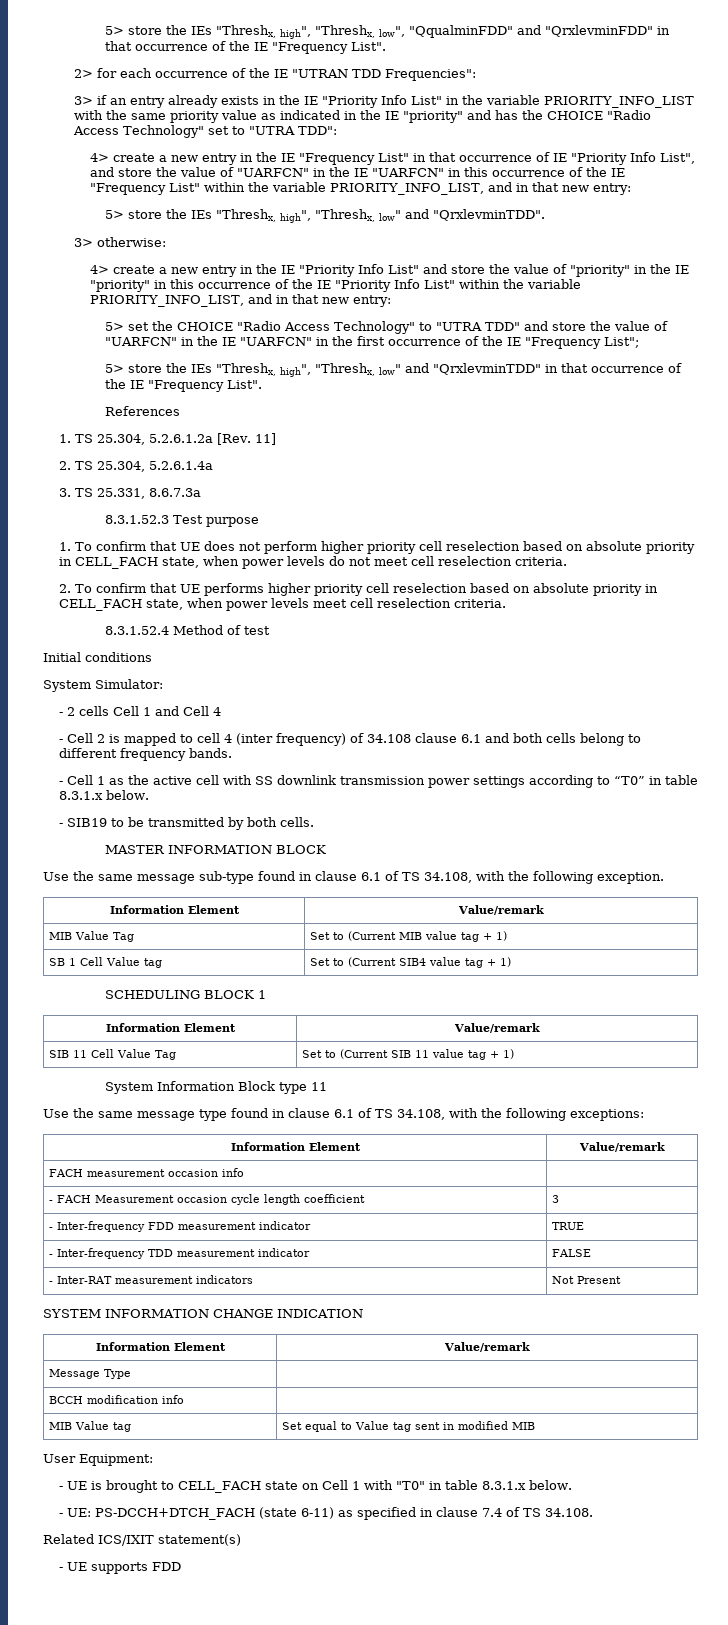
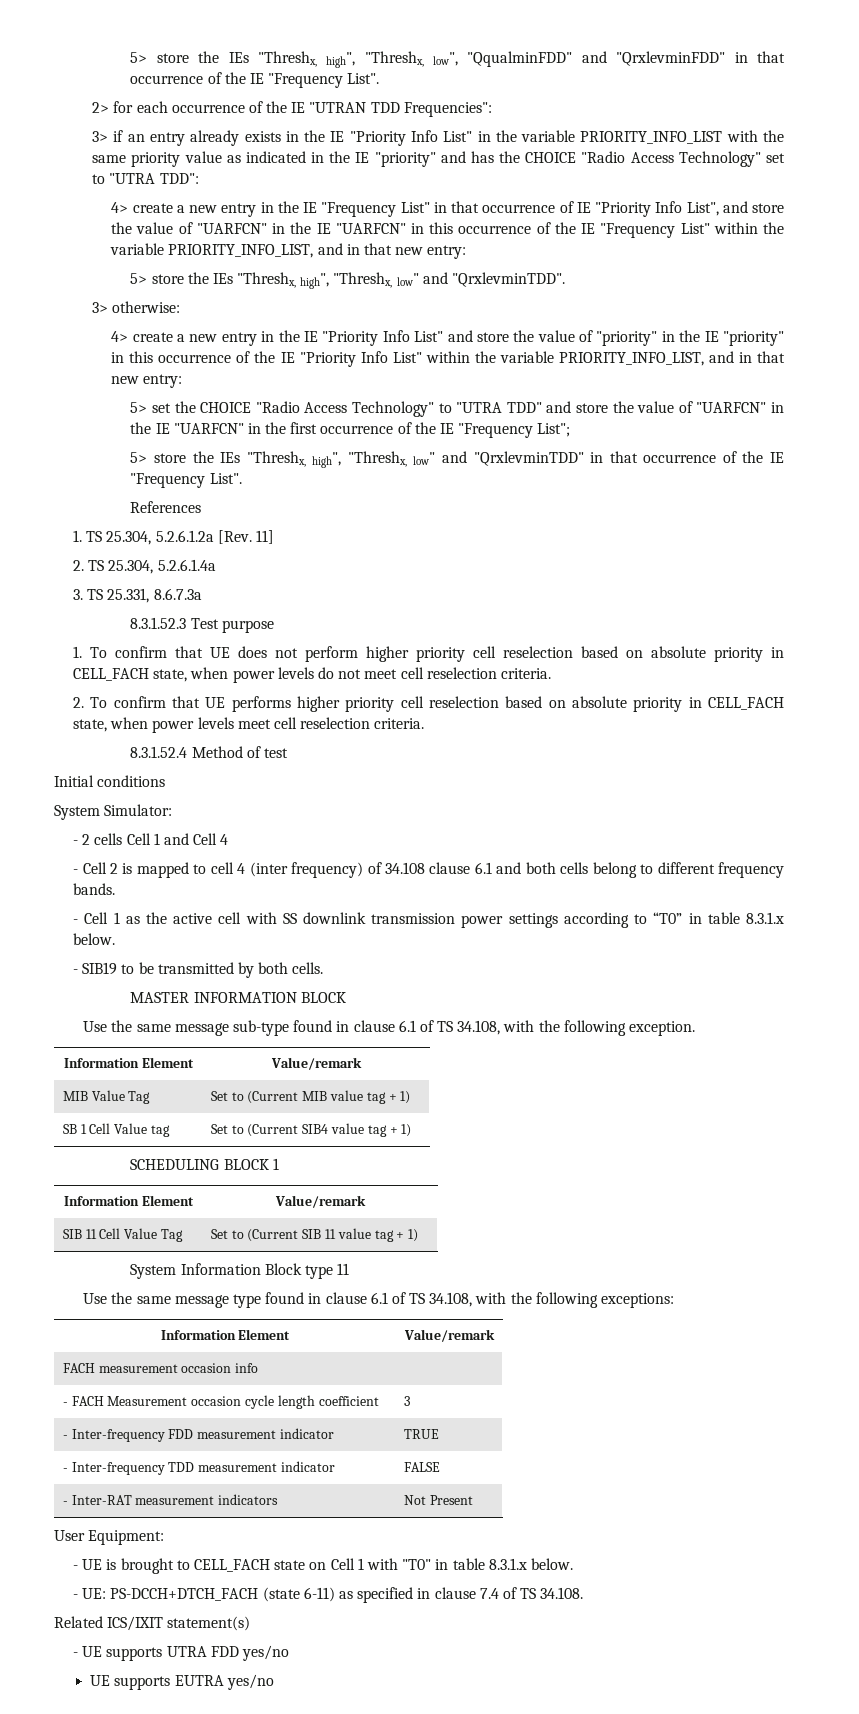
- SYSTEM INFORMATION CHANGE INDICATION
- Information Element | Value/remark
- Message Type |
- BCCH modification info |
- MIB Value tag | Set equal to Value tag sent in modified MIB
- - UE supports FDD
+ - UE supports UTRA FDD yes/no
+ UE supports EUTRA yes/no

